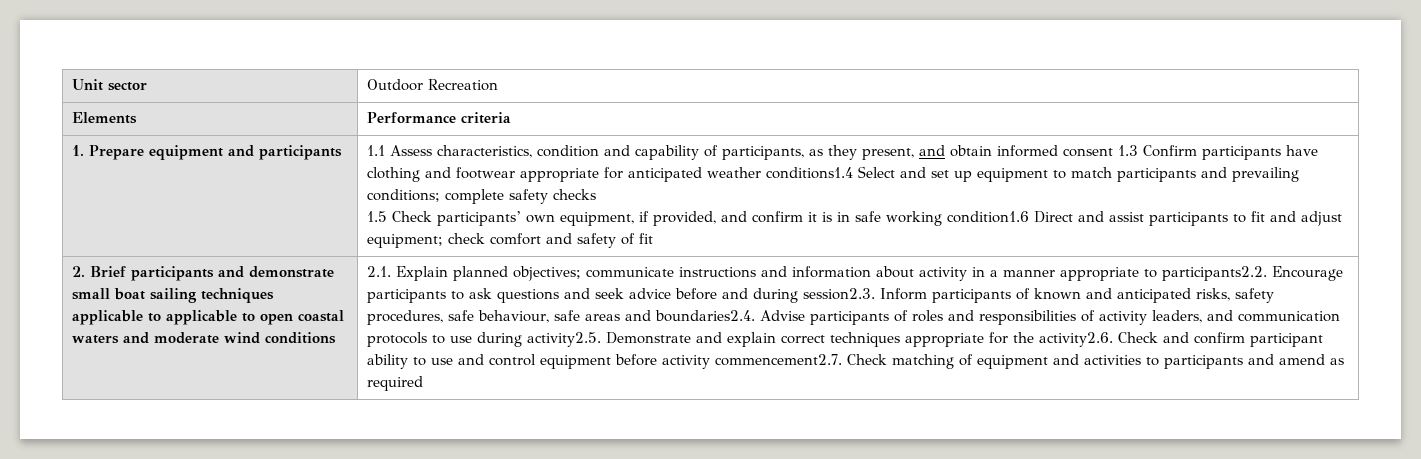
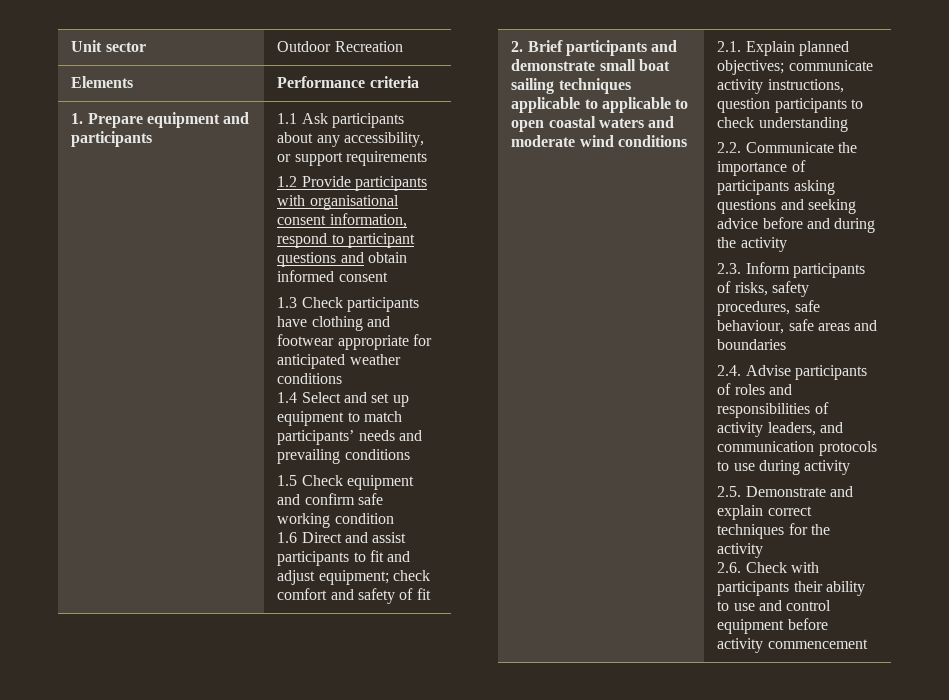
- 1.1 Assess characteristics, condition and capability of participants, as they present, and obtain informed consent 1.3 Confirm participants have clothing and footwear appropriate for anticipated weather conditions1.4 Select and set up equipment to match participants and prevailing conditions; complete safety checks
- 1.5 Check participants’ own equipment, if provided, and confirm it is in safe working condition1.6 Direct and assist participants to fit and adjust equipment; check comfort and safety of fit
+ 1.1 Ask participants about any accessibility, or support requirements
+ 1.2 Provide participants with organisational consent information, respond to participant questions and obtain informed consent
+ 1.3 Check participants have clothing and footwear appropriate for anticipated weather conditions
+ 1.4 Select and set up equipment to match participants’ needs and prevailing conditions
+ 1.5 Check equipment and confirm safe working condition
+ 1.6 Direct and assist participants to fit and adjust equipment; check comfort and safety of fit
- 2.1. Explain planned objectives; communicate instructions and information about activity in a manner appropriate to participants2.2. Encourage participants to ask questions and seek advice before and during session2.3. Inform participants of known and anticipated risks, safety procedures, safe behaviour, safe areas and boundaries2.4. Advise participants of roles and responsibilities of activity leaders, and communication protocols to use during activity2.5. Demonstrate and explain correct techniques appropriate for the activity2.6. Check and confirm participant ability to use and control equipment before activity commencement2.7. Check matching of equipment and activities to participants and amend as required
+ 2.1. Explain planned objectives; communicate activity instructions, question participants to check understanding
+ 2.2. Communicate the importance of participants asking questions and seeking advice before and during the activity
+ 2.3. Inform participants of risks, safety procedures, safe behaviour, safe areas and boundaries
+ 2.4. Advise participants of roles and responsibilities of activity leaders, and communication protocols to use during activity
+ 2.5. Demonstrate and explain correct techniques for the activity
+ 2.6. Check with participants their ability to use and control equipment before activity commencement

